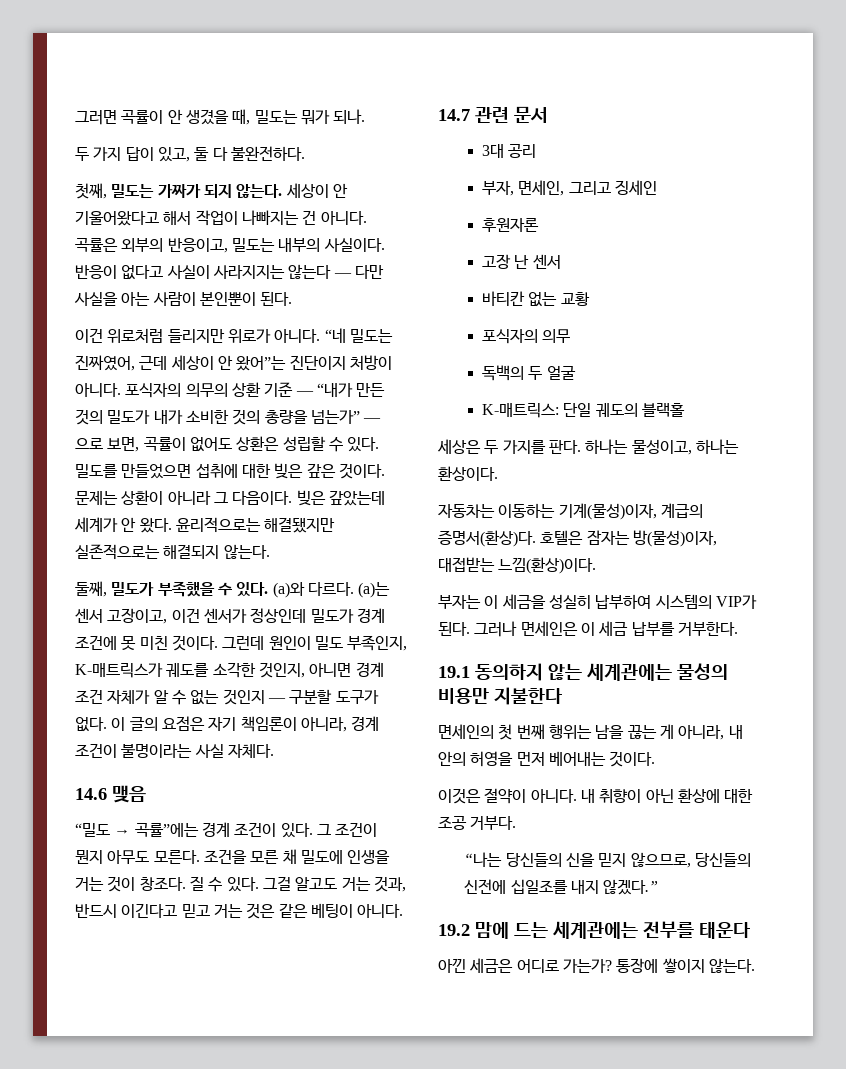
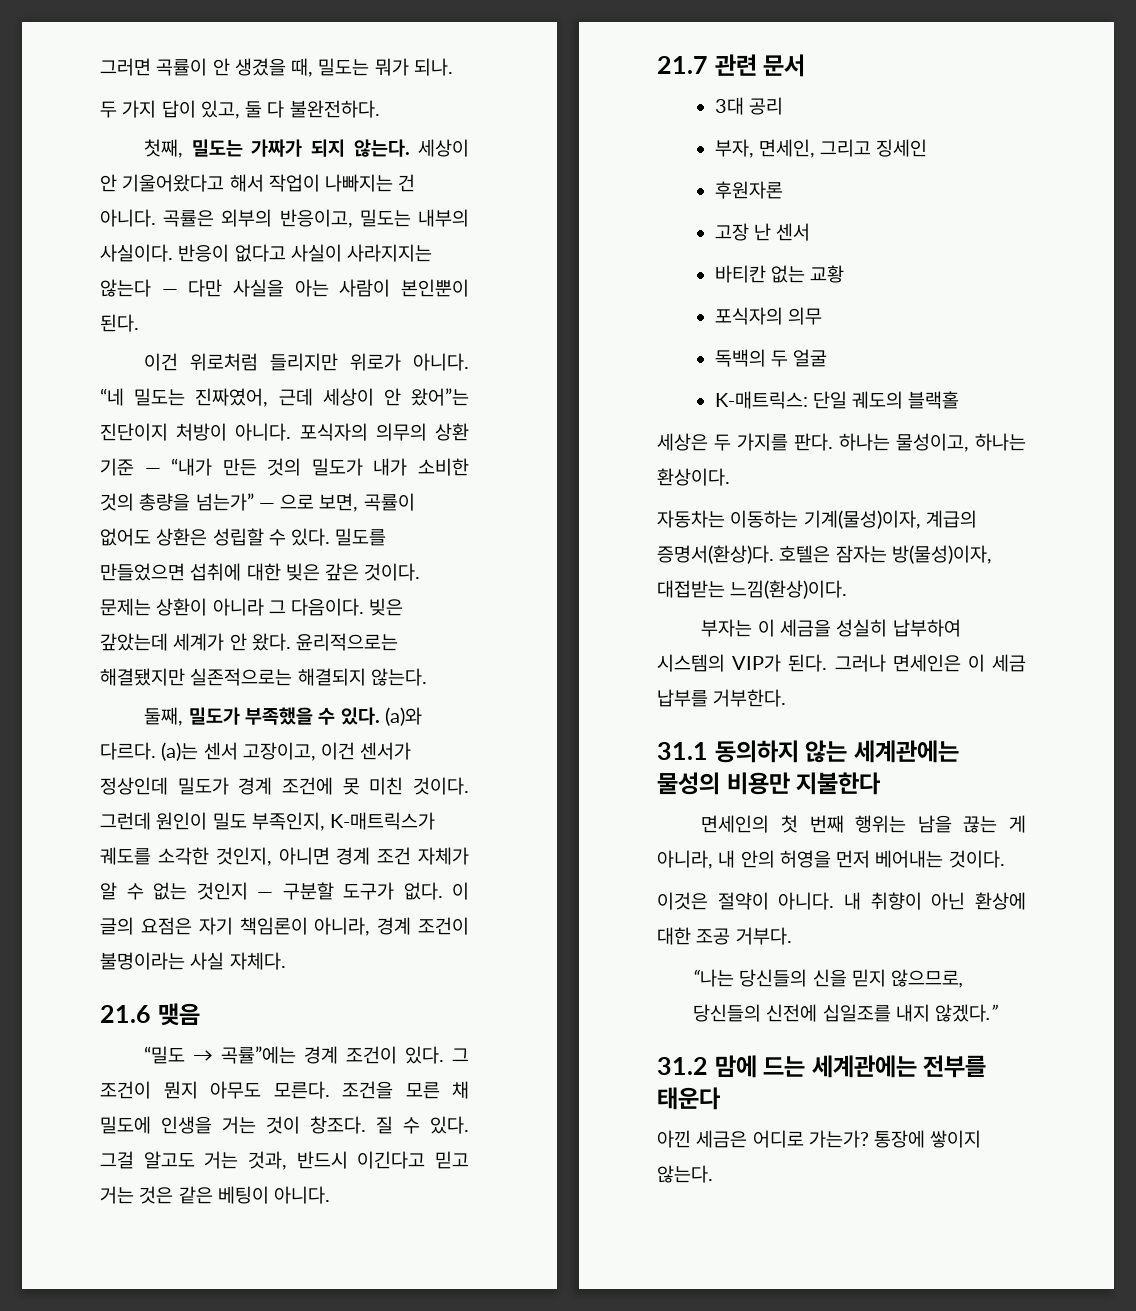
- 14.6 맺음
+ 21.6 맺음
- 14.7 관련 문서
+ 21.7 관련 문서
- 19.1 동의하지 않는 세계관에는 물성의 비용만 지불한다
+ 31.1 동의하지 않는 세계관에는 물성의 비용만 지불한다
- 19.2 맘에 드는 세계관에는 전부를 태운다
+ 31.2 맘에 드는 세계관에는 전부를 태운다

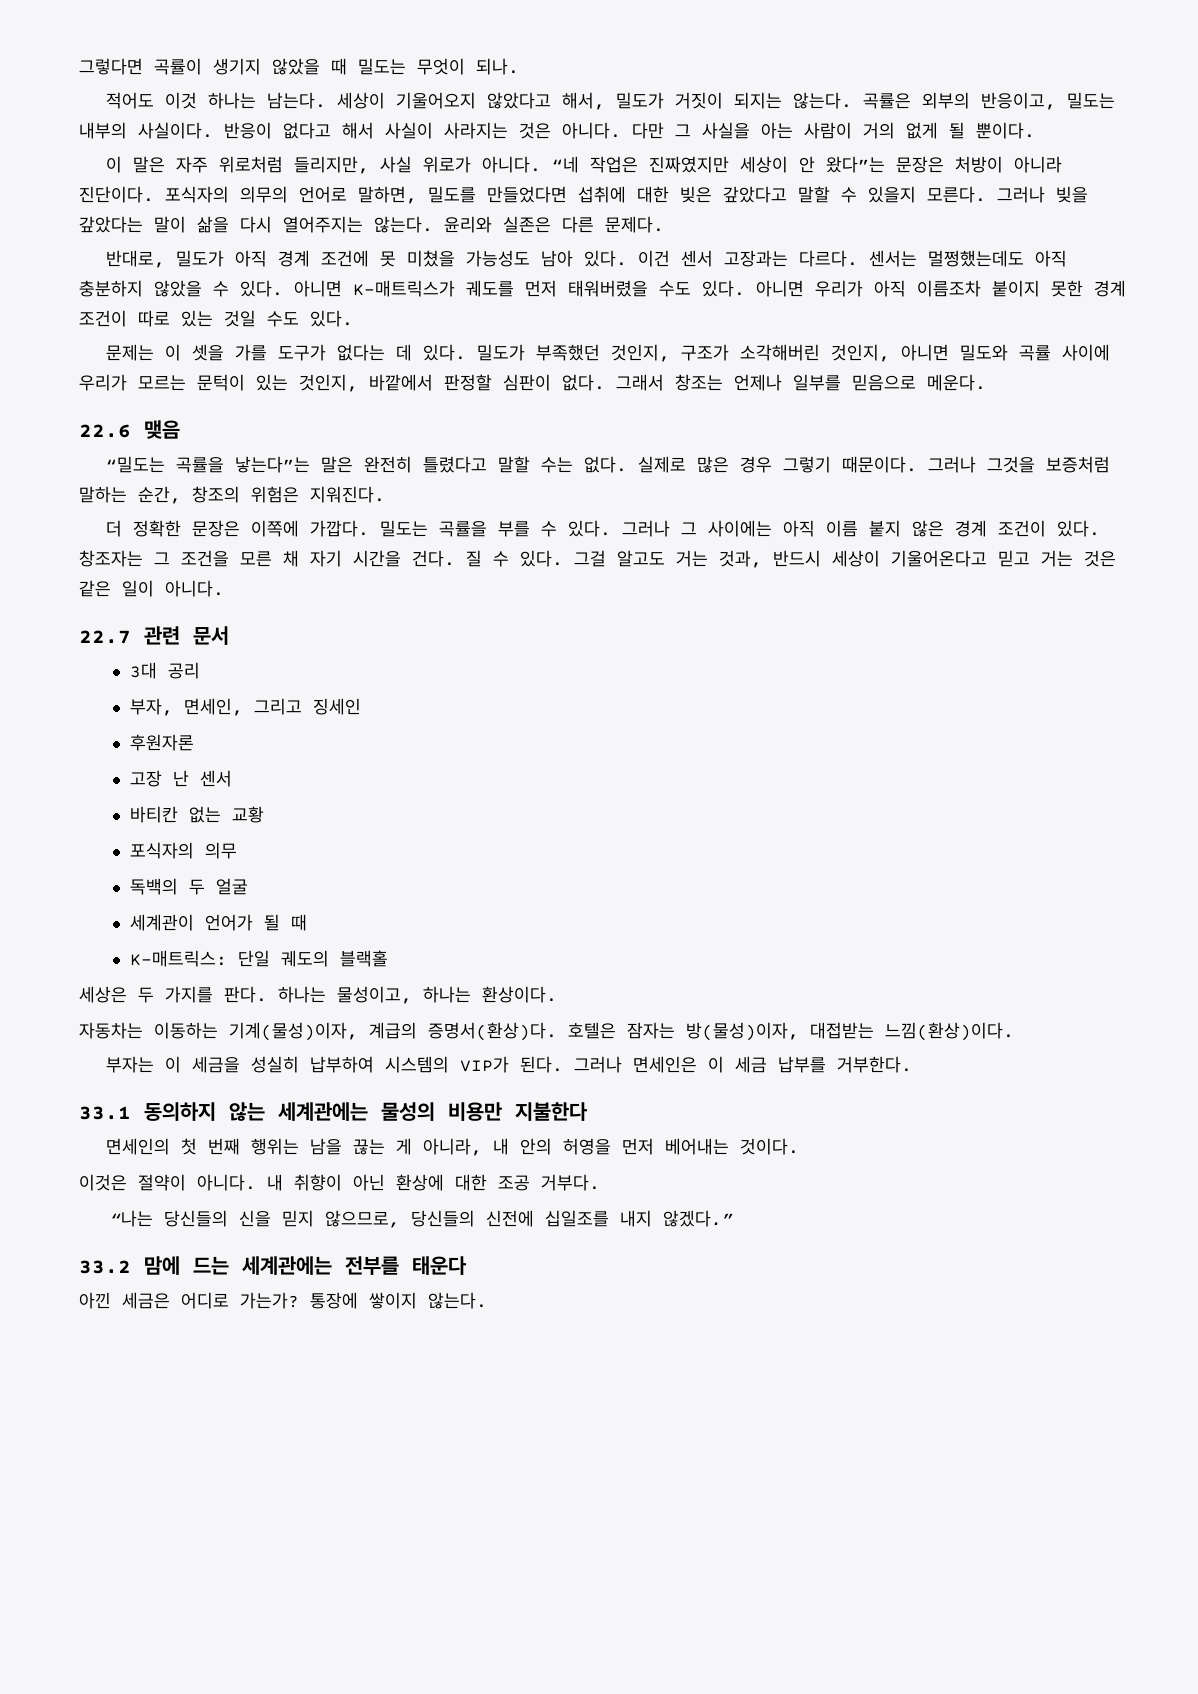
- 그러면 곡률이 안 생겼을 때, 밀도는 뭐가 되나.
- 두 가지 답이 있고, 둘 다 불완전하다.
- 첫째, 밀도는 가짜가 되지 않는다. 세상이 안 기울어왔다고 해서 작업이 나빠지는 건 아니다.
+ 그렇다면 곡률이 생기지 않았을 때 밀도는 무엇이 되나.
+ 적어도 이것 하나는 남는다. 세상이 기울어오지 않았다고 해서, 밀도가 거짓이 되지는 않는다.
- 반응이 없다고 사실이 사라지지는 않는다 — 다만 사실을 아는 사람이 본인뿐이 된다.
- 이건 위로처럼 들리지만 위로가 아니다. “네 밀도는 진짜였어, 근데 세상이 안 왔어”는 진단이지 처방이 아니다. 포식자의 의무의 상환 기준 — “내가 만든 것의 밀도가 내가 소비한 것의 총량을 넘는가” — 으로 보면, 곡률이 없어도 상환은 성립할 수 있다. 밀도를 만들었으면 섭취에 대한 빚은 갚은 것이다. 문제는 상환이 아니라 그 다음이다. 빚은 갚았는데 세계가 안 왔다. 윤리적으로는 해결됐지만 실존적으로는 해결되지 않는다.
- 둘째, 밀도가 부족했을 수 있다. (a)와 다르다. (a)는 센서 고장이고, 이건 센서가 정상인데 밀도가 경계 조건에 못 미친 것이다. 그런데 원인이 밀도 부족인지, K-매트릭스가 궤도를 소각한 것인지, 아니면 경계 조건 자체가 알 수 없는 것인지 — 구분할 도구가 없다. 이 글의 요점은 자기 책임론이 아니라, 경계 조건이 불명이라는 사실 자체다.
- 21.6 맺음
- “밀도 → 곡률”에는 경계 조건이 있다. 그 조건이 뭔지 아무도 모른다. 조건을 모른 채 밀도에 인생을 거는 것이 창조다.
+ 반응이 없다고 해서 사실이 사라지는 것은 아니다. 다만 그 사실을 아는 사람이 거의 없게 될 뿐이다.
+ 이 말은 자주 위로처럼 들리지만, 사실 위로가 아니다. “네 작업은 진짜였지만 세상이 안 왔다”는 문장은 처방이 아니라 진단이다. 포식자의 의무의 언어로 말하면, 밀도를 만들었다면 섭취에 대한 빚은 갚았다고 말할 수 있을지 모른다. 그러나 빚을 갚았다는 말이 삶을 다시 열어주지는 않는다. 윤리와 실존은 다른 문제다.
+ 반대로, 밀도가 아직 경계 조건에 못 미쳤을 가능성도 남아 있다. 이건 센서 고장과는 다르다. 센서는 멀쩡했는데도 아직 충분하지 않았을 수 있다. 아니면 K-매트릭스가 궤도를 먼저 태워버렸을 수도 있다. 아니면 우리가 아직 이름조차 붙이지 못한 경계 조건이 따로 있는 것일 수도 있다.
+ 문제는 이 셋을 가를 도구가 없다는 데 있다. 밀도가 부족했던 것인지, 구조가 소각해버린 것인지, 아니면 밀도와 곡률 사이에 우리가 모르는 문턱이 있는 것인지, 바깥에서 판정할 심판이 없다. 그래서 창조는 언제나 일부를 믿음으로 메운다.
+ 22.6 맺음
+ “밀도는 곡률을 낳는다”는 말은 완전히 틀렸다고 말할 수는 없다. 실제로 많은 경우 그렇기 때문이다. 그러나 그것을 보증처럼 말하는 순간, 창조의 위험은 지워진다.
+ 더 정확한 문장은 이쪽에 가깝다. 밀도는 곡률을 부를 수 있다. 그러나 그 사이에는 아직 이름 붙지 않은 경계 조건이 있다. 창조자는 그 조건을 모른 채 자기 시간을 건다.
- 그걸 알고도 거는 것과, 반드시 이긴다고 믿고 거는 것은 같은 베팅이 아니다.
+ 그걸 알고도 거는 것과, 반드시 세상이 기울어온다고 믿고 거는 것은 같은 일이 아니다.
- 21.7 관련 문서
+ 22.7 관련 문서
+ 세계관이 언어가 될 때
- 31.1 동의하지 않는 세계관에는 물성의 비용만 지불한다
+ 33.1 동의하지 않는 세계관에는 물성의 비용만 지불한다
- 31.2 맘에 드는 세계관에는 전부를 태운다
+ 33.2 맘에 드는 세계관에는 전부를 태운다

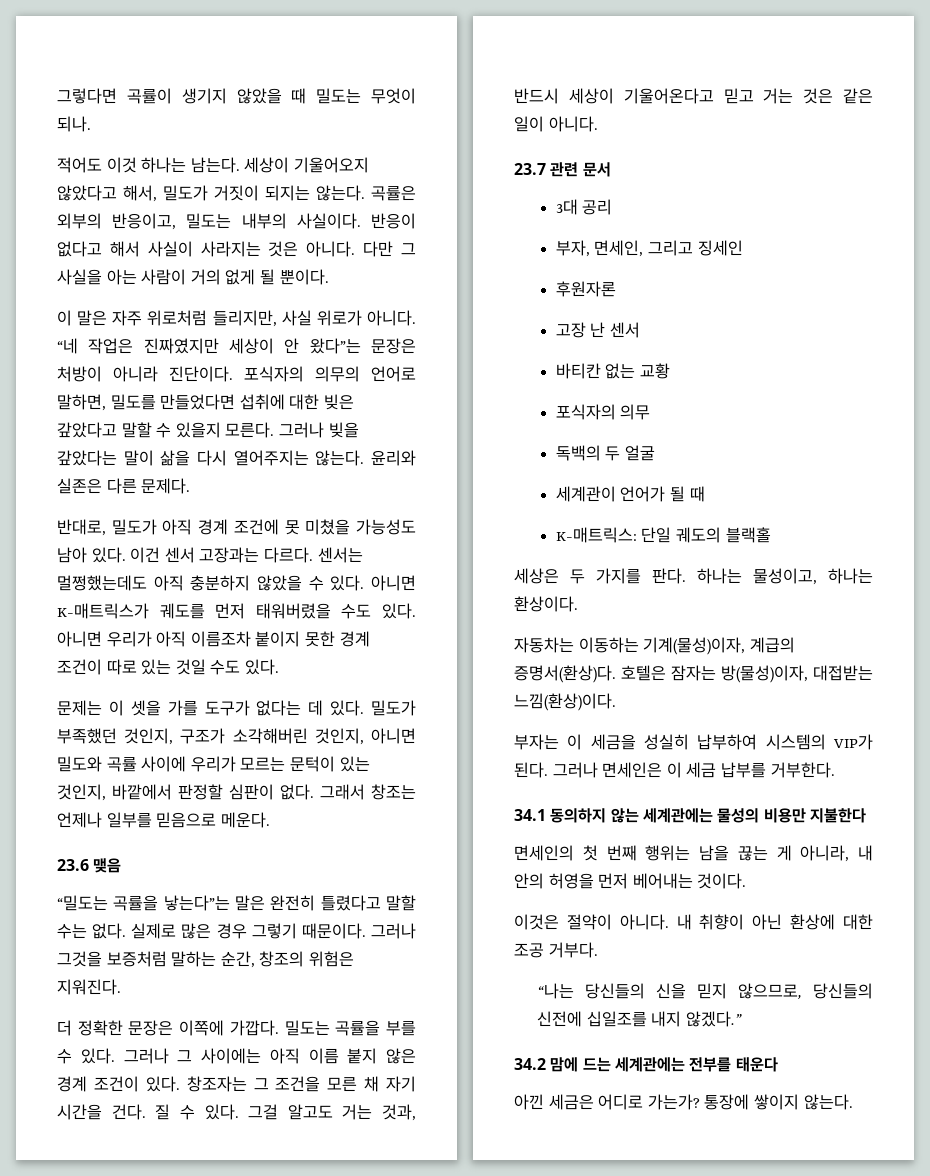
- 22.6 맺음
+ 23.6 맺음
- 22.7 관련 문서
+ 23.7 관련 문서
- 33.1 동의하지 않는 세계관에는 물성의 비용만 지불한다
+ 34.1 동의하지 않는 세계관에는 물성의 비용만 지불한다
- 33.2 맘에 드는 세계관에는 전부를 태운다
+ 34.2 맘에 드는 세계관에는 전부를 태운다

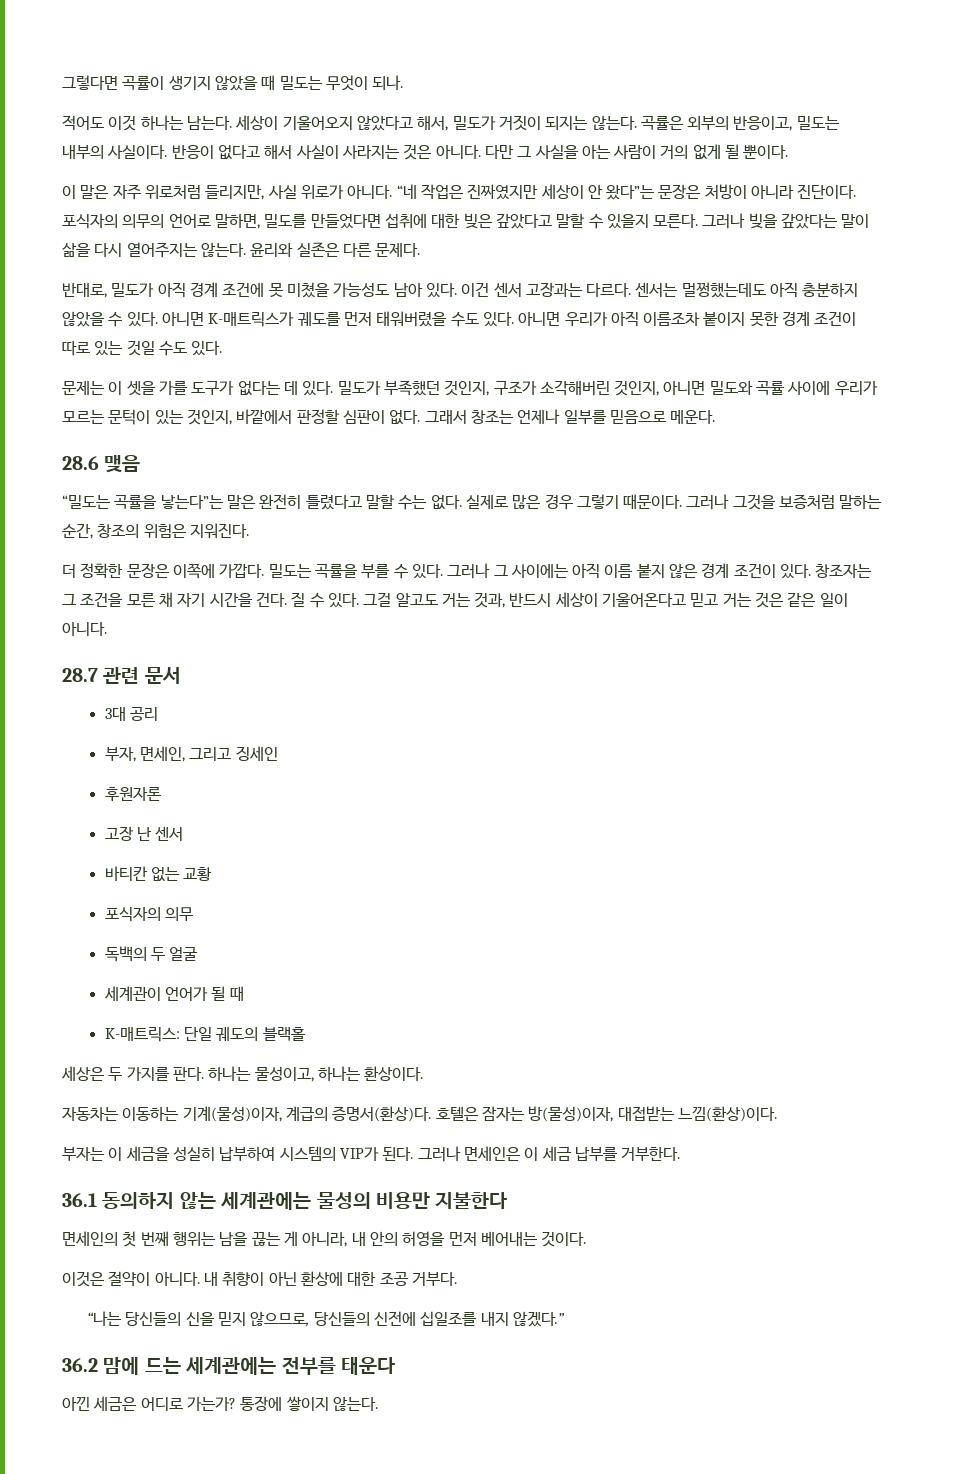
- 23.6 맺음
+ 28.6 맺음
- 23.7 관련 문서
+ 28.7 관련 문서
- 34.1 동의하지 않는 세계관에는 물성의 비용만 지불한다
+ 36.1 동의하지 않는 세계관에는 물성의 비용만 지불한다
- 34.2 맘에 드는 세계관에는 전부를 태운다
+ 36.2 맘에 드는 세계관에는 전부를 태운다

